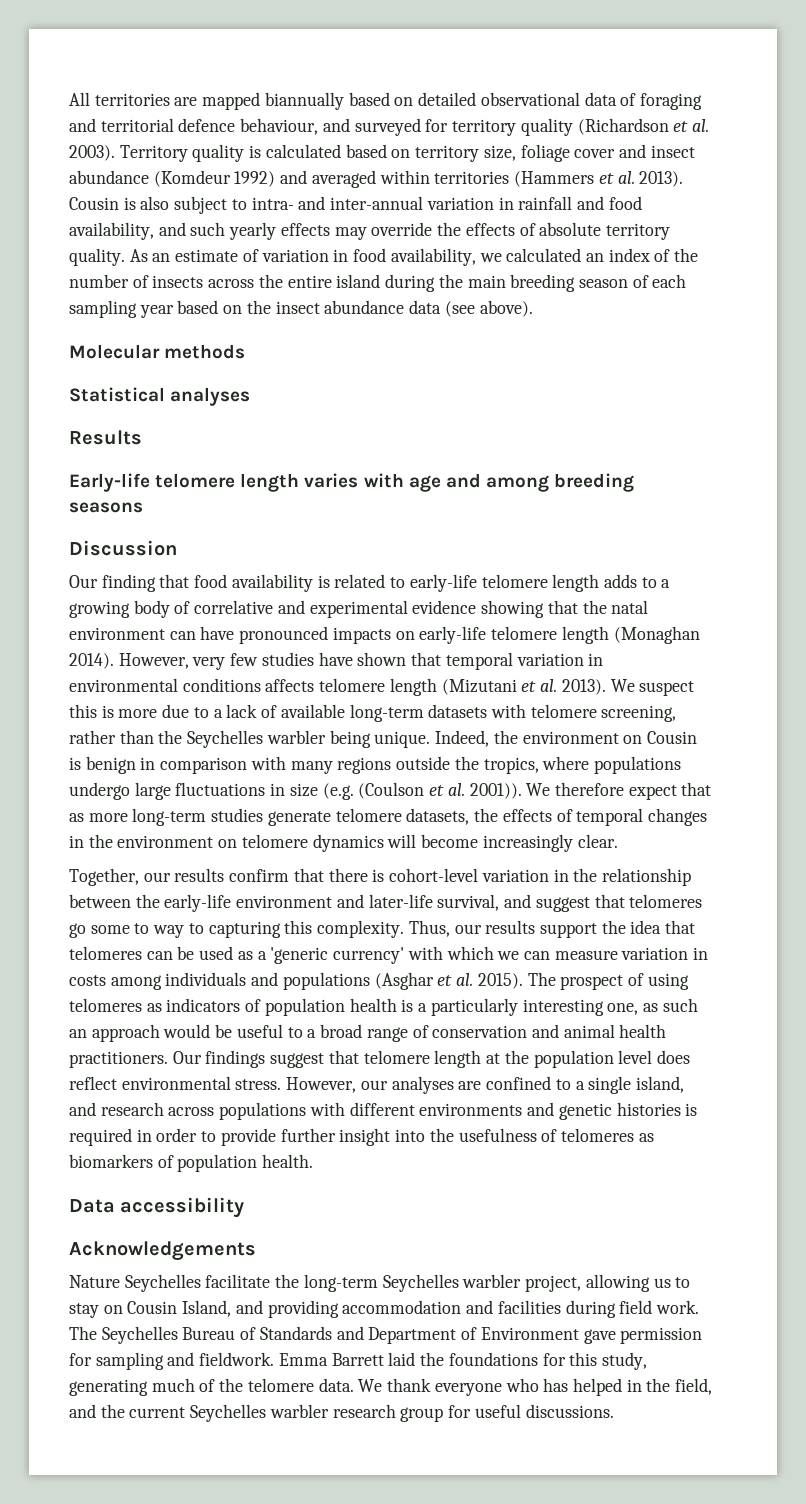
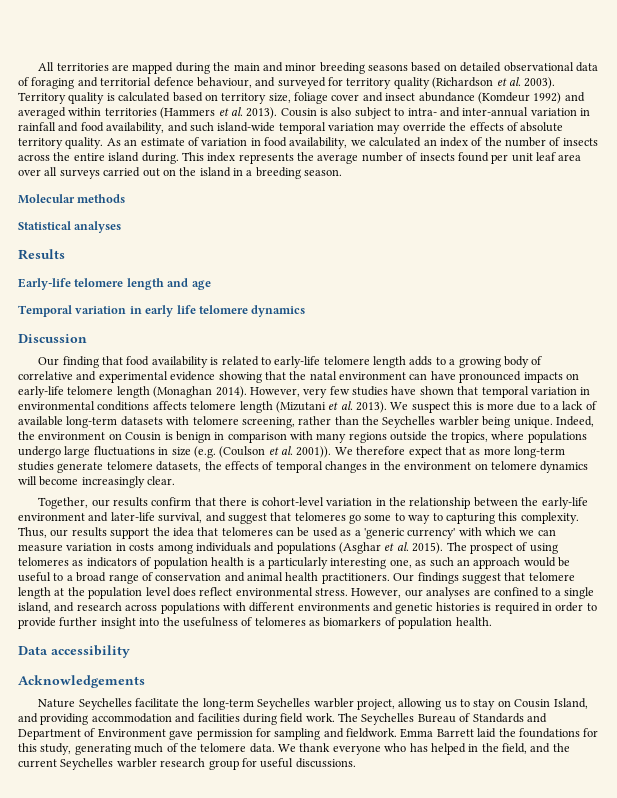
- All territories are mapped biannually based on detailed observational data of foraging and territorial defence behaviour, and surveyed for territory quality (Richardson et al. 2003).
+ All territories are mapped during the main and minor breeding seasons based on detailed observational data of foraging and territorial defence behaviour, and surveyed for territory quality (Richardson et al. 2003).
- Cousin is also subject to intra- and inter-annual variation in rainfall and food availability, and such yearly effects may override the effects of absolute territory quality.
+ Cousin is also subject to intra- and inter-annual variation in rainfall and food availability, and such island-wide temporal variation may override the effects of absolute territory quality.
- As an estimate of variation in food availability, we calculated an index of the number of insects across the entire island during the main breeding season of each sampling year based on the insect abundance data (see above).
+ As an estimate of variation in food availability, we calculated an index of the number of insects across the entire island during. This index represents the average number of insects found per unit leaf area over all surveys carried out on the island in a breeding season.
- Early-life telomere length varies with age and among breeding seasons
+ Early-life telomere length and age
+ Temporal variation in early life telomere dynamics

